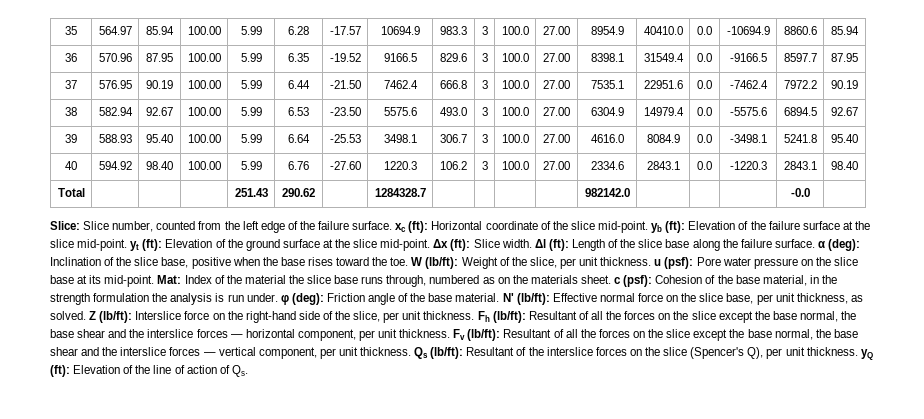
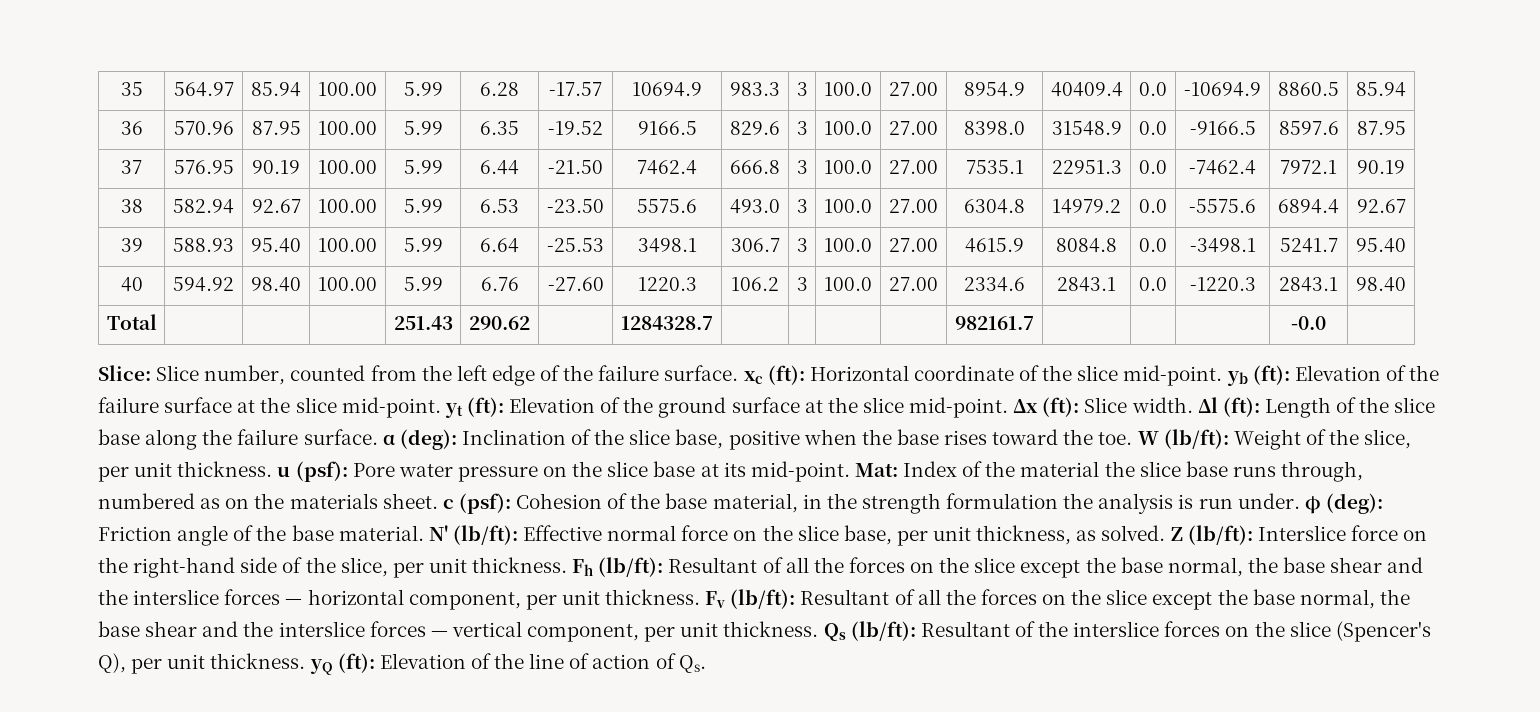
- 35 | 564.97 | 85.94 | 100.00 | 5.99 | 6.28 | -17.57 | 10694.9 | 983.3 | 3 | 100.0 | 27.00 | 8954.9 | 40410.0 | 0.0 | -10694.9 | 8860.6 | 85.94
+ 35 | 564.97 | 85.94 | 100.00 | 5.99 | 6.28 | -17.57 | 10694.9 | 983.3 | 3 | 100.0 | 27.00 | 8954.9 | 40409.4 | 0.0 | -10694.9 | 8860.5 | 85.94
- 36 | 570.96 | 87.95 | 100.00 | 5.99 | 6.35 | -19.52 | 9166.5 | 829.6 | 3 | 100.0 | 27.00 | 8398.1 | 31549.4 | 0.0 | -9166.5 | 8597.7 | 87.95
+ 36 | 570.96 | 87.95 | 100.00 | 5.99 | 6.35 | -19.52 | 9166.5 | 829.6 | 3 | 100.0 | 27.00 | 8398.0 | 31548.9 | 0.0 | -9166.5 | 8597.6 | 87.95
- 37 | 576.95 | 90.19 | 100.00 | 5.99 | 6.44 | -21.50 | 7462.4 | 666.8 | 3 | 100.0 | 27.00 | 7535.1 | 22951.6 | 0.0 | -7462.4 | 7972.2 | 90.19
+ 37 | 576.95 | 90.19 | 100.00 | 5.99 | 6.44 | -21.50 | 7462.4 | 666.8 | 3 | 100.0 | 27.00 | 7535.1 | 22951.3 | 0.0 | -7462.4 | 7972.1 | 90.19
- 38 | 582.94 | 92.67 | 100.00 | 5.99 | 6.53 | -23.50 | 5575.6 | 493.0 | 3 | 100.0 | 27.00 | 6304.9 | 14979.4 | 0.0 | -5575.6 | 6894.5 | 92.67
+ 38 | 582.94 | 92.67 | 100.00 | 5.99 | 6.53 | -23.50 | 5575.6 | 493.0 | 3 | 100.0 | 27.00 | 6304.8 | 14979.2 | 0.0 | -5575.6 | 6894.4 | 92.67
- 39 | 588.93 | 95.40 | 100.00 | 5.99 | 6.64 | -25.53 | 3498.1 | 306.7 | 3 | 100.0 | 27.00 | 4616.0 | 8084.9 | 0.0 | -3498.1 | 5241.8 | 95.40
+ 39 | 588.93 | 95.40 | 100.00 | 5.99 | 6.64 | -25.53 | 3498.1 | 306.7 | 3 | 100.0 | 27.00 | 4615.9 | 8084.8 | 0.0 | -3498.1 | 5241.7 | 95.40
- Total | | | | 251.43 | 290.62 | | 1284328.7 | | | | | 982142.0 | | | | -0.0 |
+ Total | | | | 251.43 | 290.62 | | 1284328.7 | | | | | 982161.7 | | | | -0.0 |

